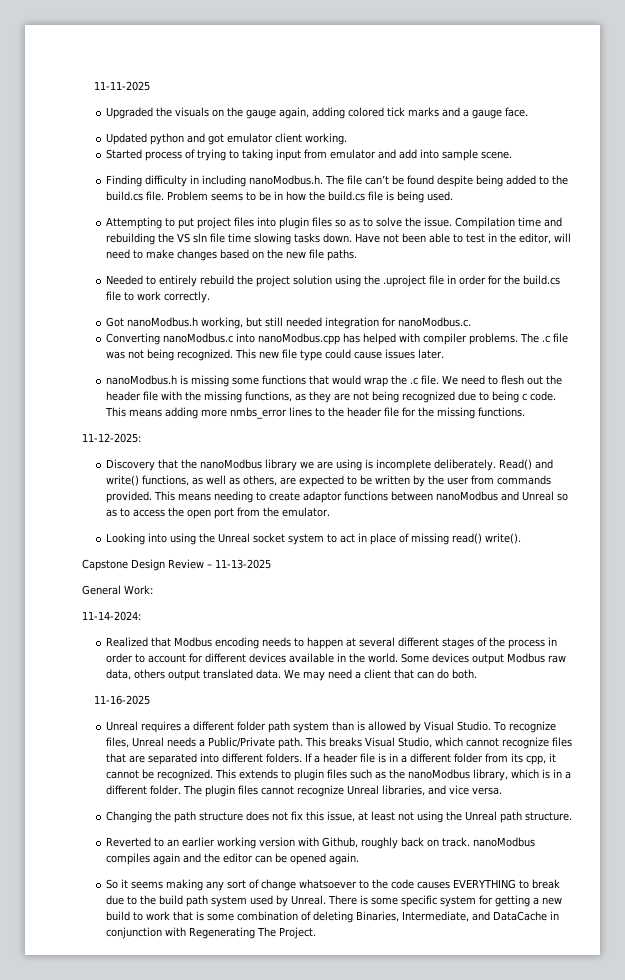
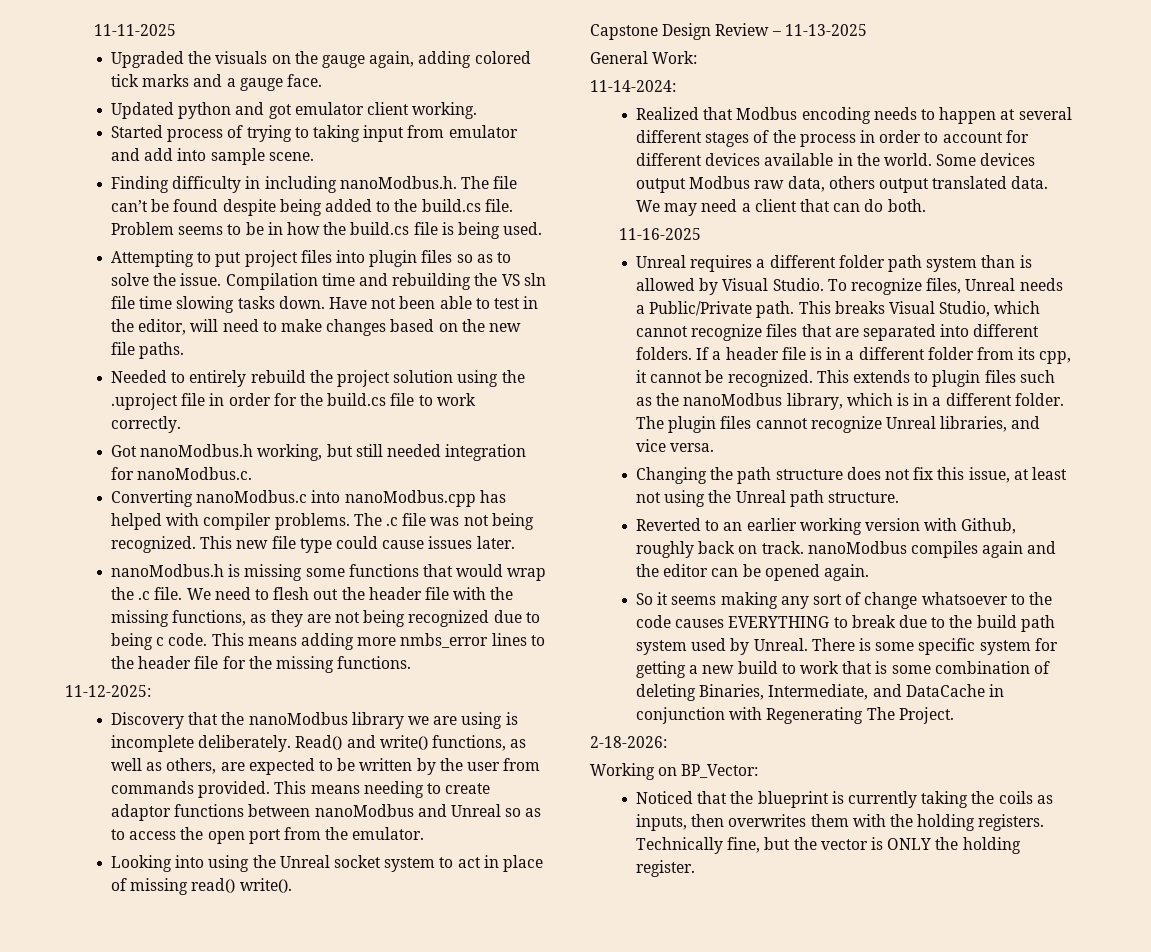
+ 2-18-2026:
+ Working on BP_Vector:
+ Noticed that the blueprint is currently taking the coils as inputs, then overwrites them with the holding registers. Technically fine, but the vector is ONLY the holding register.

